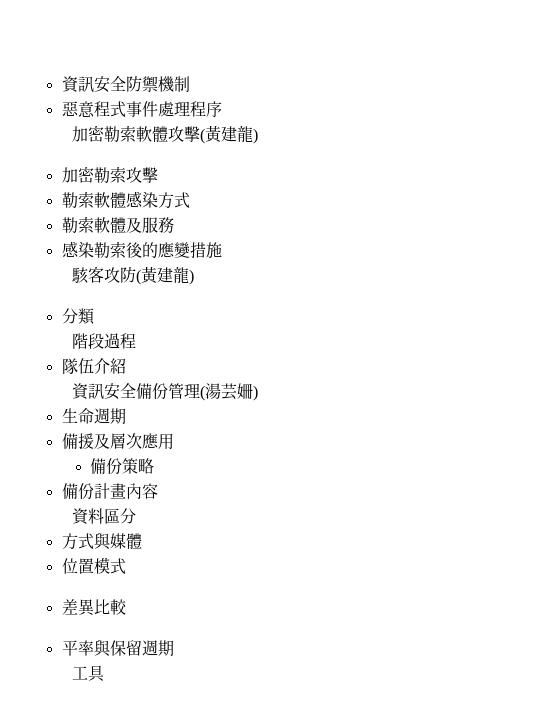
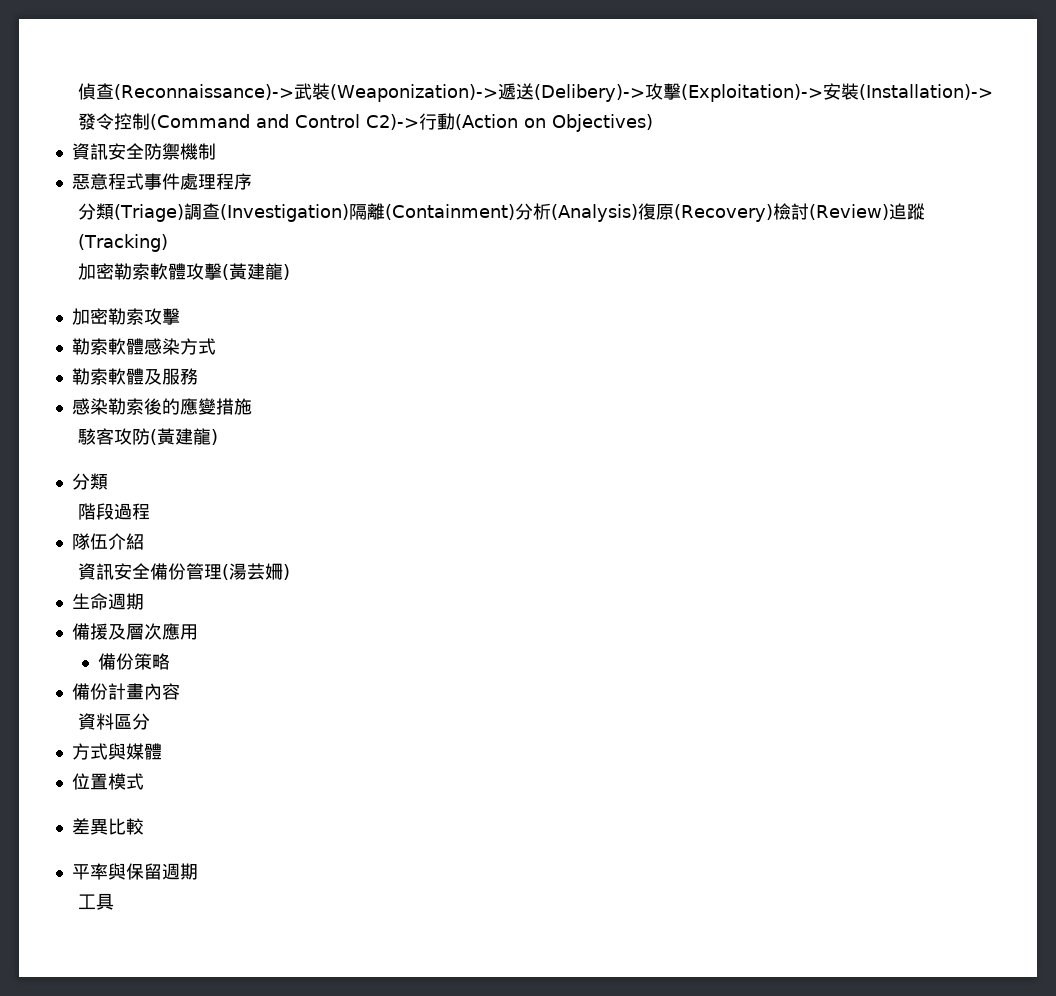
+ 偵查(Reconnaissance)->武裝(Weaponization)->遞送(Delibery)->攻擊(Exploitation)->安裝(Installation)->發令控制(Command and Control C2)->行動(Action on Objectives)
+ 分類(Triage)調查(Investigation)隔離(Containment)分析(Analysis)復原(Recovery)檢討(Review)追蹤(Tracking)

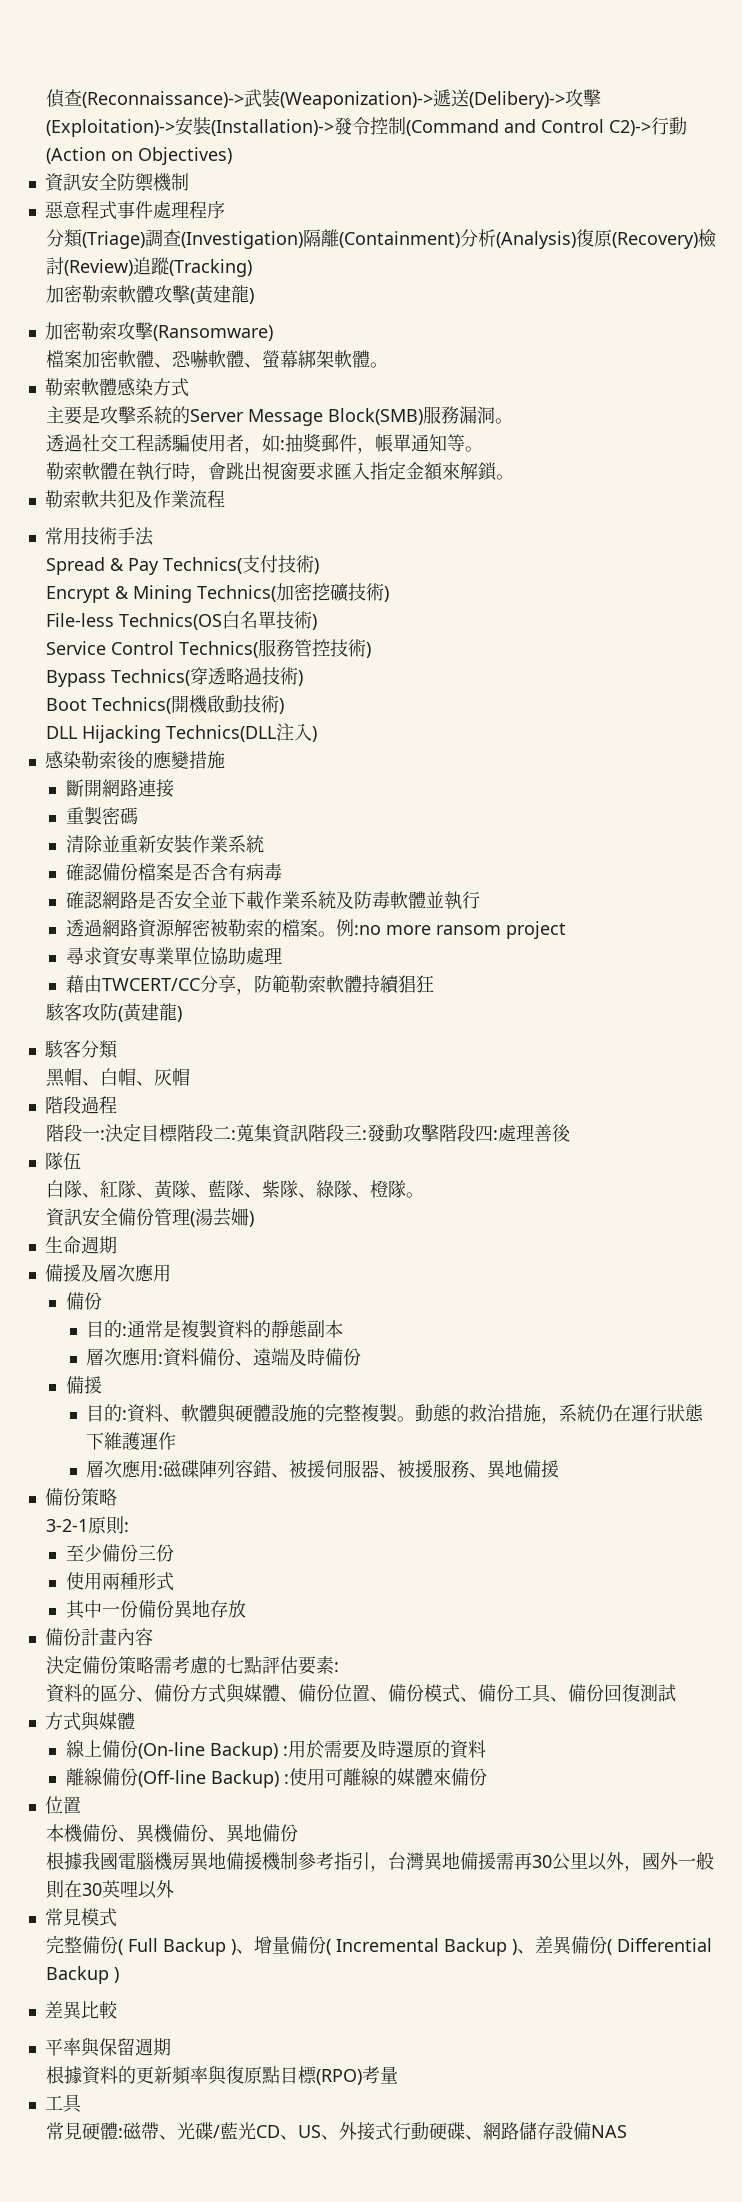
- 加密勒索攻擊
+ 加密勒索攻擊(Ransomware)
+ 檔案加密軟體、恐嚇軟體、螢幕綁架軟體。
  勒索軟體感染方式
- 勒索軟體及服務
+ 主要是攻擊系統的Server Message Block(SMB)服務漏洞。
+ 透過社交工程誘騙使用者，如:抽獎郵件，帳單通知等。
+ 勒索軟體在執行時，會跳出視窗要求匯入指定金額來解鎖。
+ 勒索軟共犯及作業流程
+ 常用技術手法
+ Spread & Pay Technics(支付技術)
+ Encrypt & Mining Technics(加密挖礦技術)
+ File-less Technics(OS白名單技術)
+ Service Control Technics(服務管控技術)
+ Bypass Technics(穿透略過技術)
+ Boot Technics(開機啟動技術)
+ DLL Hijacking Technics(DLL注入)
+ 斷開網路連接
+ 重製密碼
+ 清除並重新安裝作業系統
+ 確認備份檔案是否含有病毒
+ 確認網路是否安全並下載作業系統及防毒軟體並執行
+ 透過網路資源解密被勒索的檔案。例:no more ransom project
+ 尋求資安專業單位協助處理
+ 藉由TWCERT/CC分享，防範勒索軟體持續猖狂
  駭客攻防(黃建龍)
- 分類
+ 駭客分類
+ 黑帽、白帽、灰帽
  階段過程
- 隊伍介紹
+ 階段一:決定目標階段二:蒐集資訊階段三:發動攻擊階段四:處理善後
+ 隊伍
+ 白隊、紅隊、黃隊、藍隊、紫隊、綠隊、橙隊。
  備援及層次應用
+ 備份
+ 目的:通常是複製資料的靜態副本
+ 層次應用:資料備份、遠端及時備份
+ 備援
+ 目的:資料、軟體與硬體設施的完整複製。動態的救治措施，系統仍在運行狀態下維護運作
+ 層次應用:磁碟陣列容錯、被援伺服器、被援服務、異地備援
  備份策略
+ 3-2-1原則:
+ 至少備份三份
+ 使用兩種形式
+ 其中一份備份異地存放
  備份計畫內容
- 資料區分
+ 決定備份策略需考慮的七點評估要素:
+ 資料的區分、備份方式與媒體、備份位置、備份模式、備份工具、備份回復測試
  方式與媒體
- 位置模式
+ 線上備份(On-line Backup) :用於需要及時還原的資料
+ 離線備份(Off-line Backup) :使用可離線的媒體來備份
+ 位置
+ 本機備份、異機備份、異地備份
+ 根據我國電腦機房異地備援機制參考指引，台灣異地備援需再30公里以外，國外一般則在30英哩以外
+ 常見模式
+ 完整備份( Full Backup )、增量備份( Incremental Backup )、差異備份( Differential Backup )
+ 根據資料的更新頻率與復原點目標(RPO)考量
  工具
+ 常見硬體:磁帶、光碟/藍光CD、US、外接式行動硬碟、網路儲存設備NAS

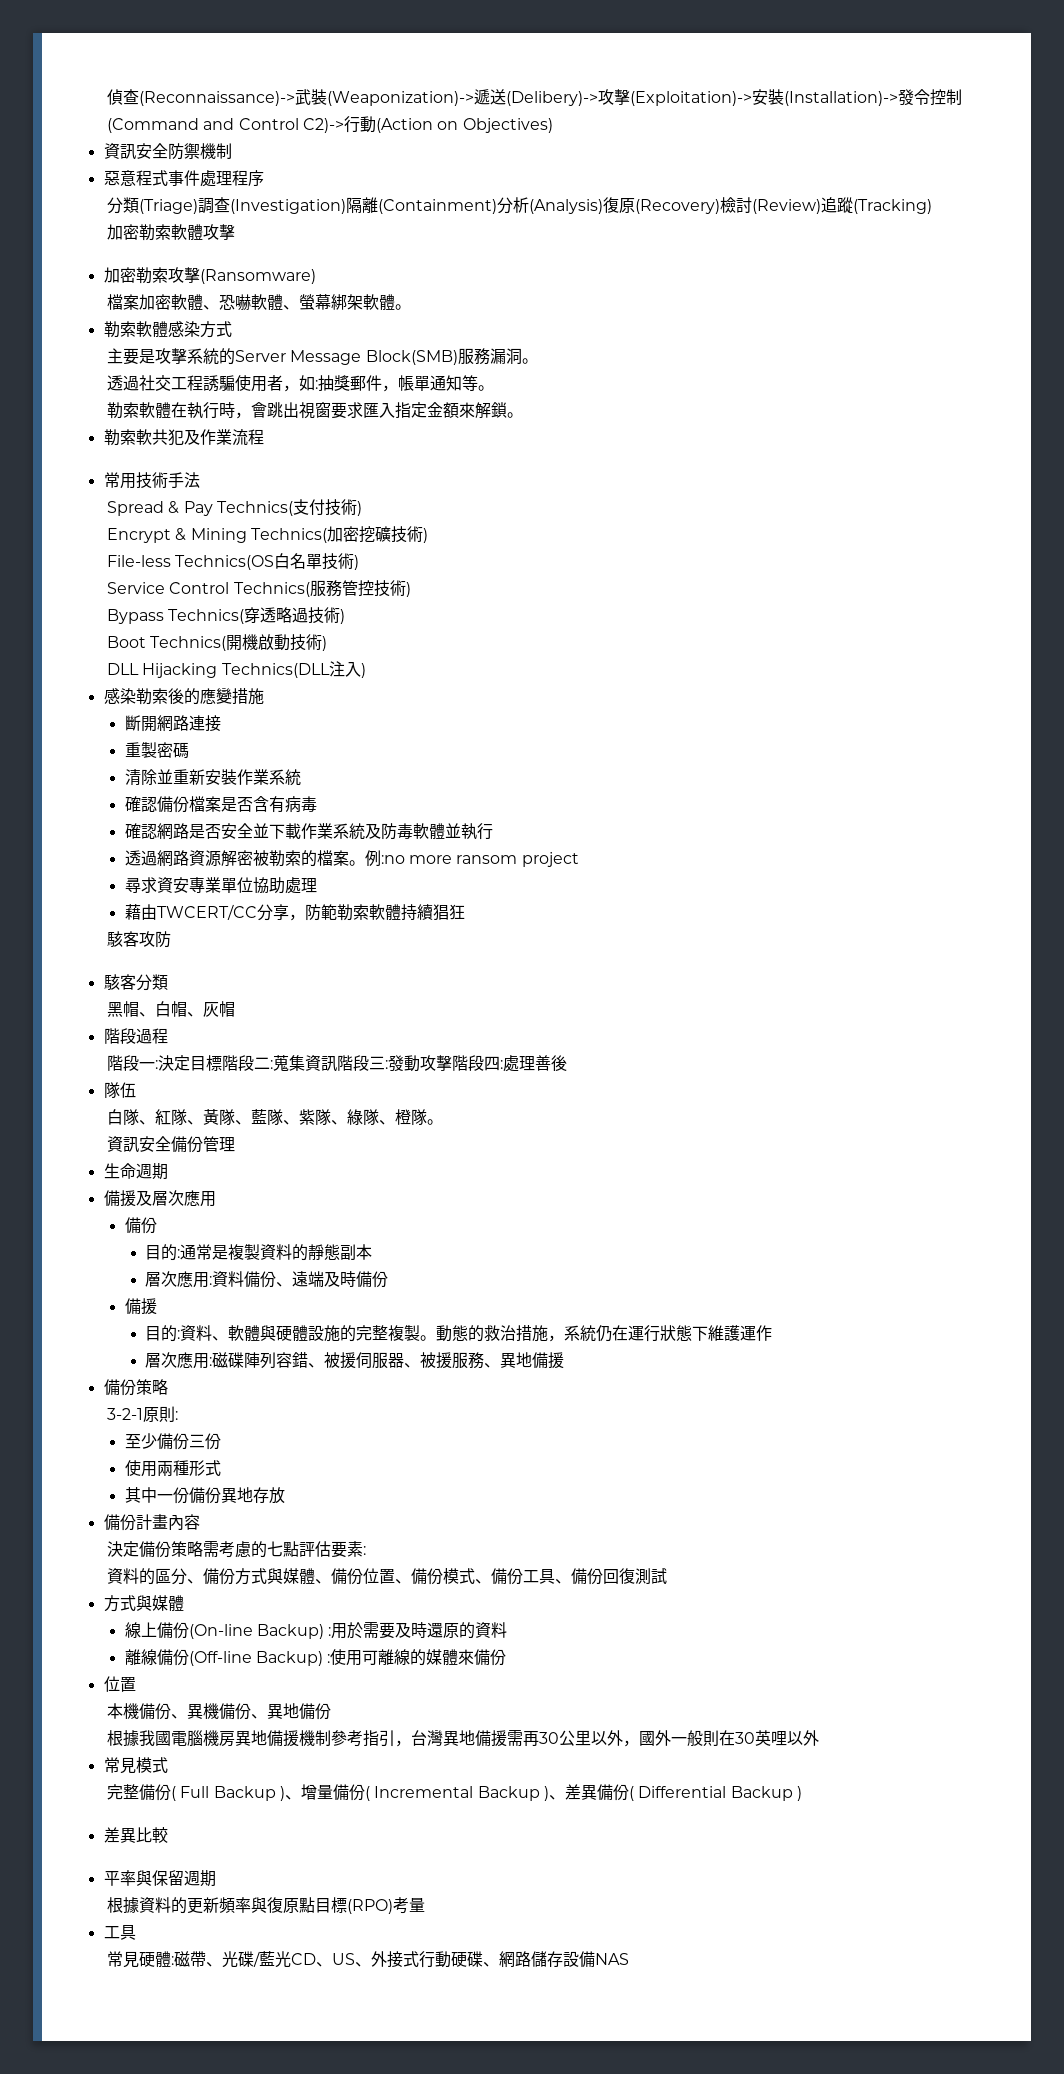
- 加密勒索軟體攻擊(黃建龍)
+ 加密勒索軟體攻擊
- 駭客攻防(黃建龍)
+ 駭客攻防
- 資訊安全備份管理(湯芸姍)
+ 資訊安全備份管理

